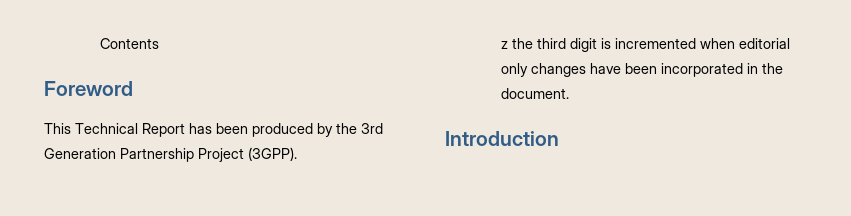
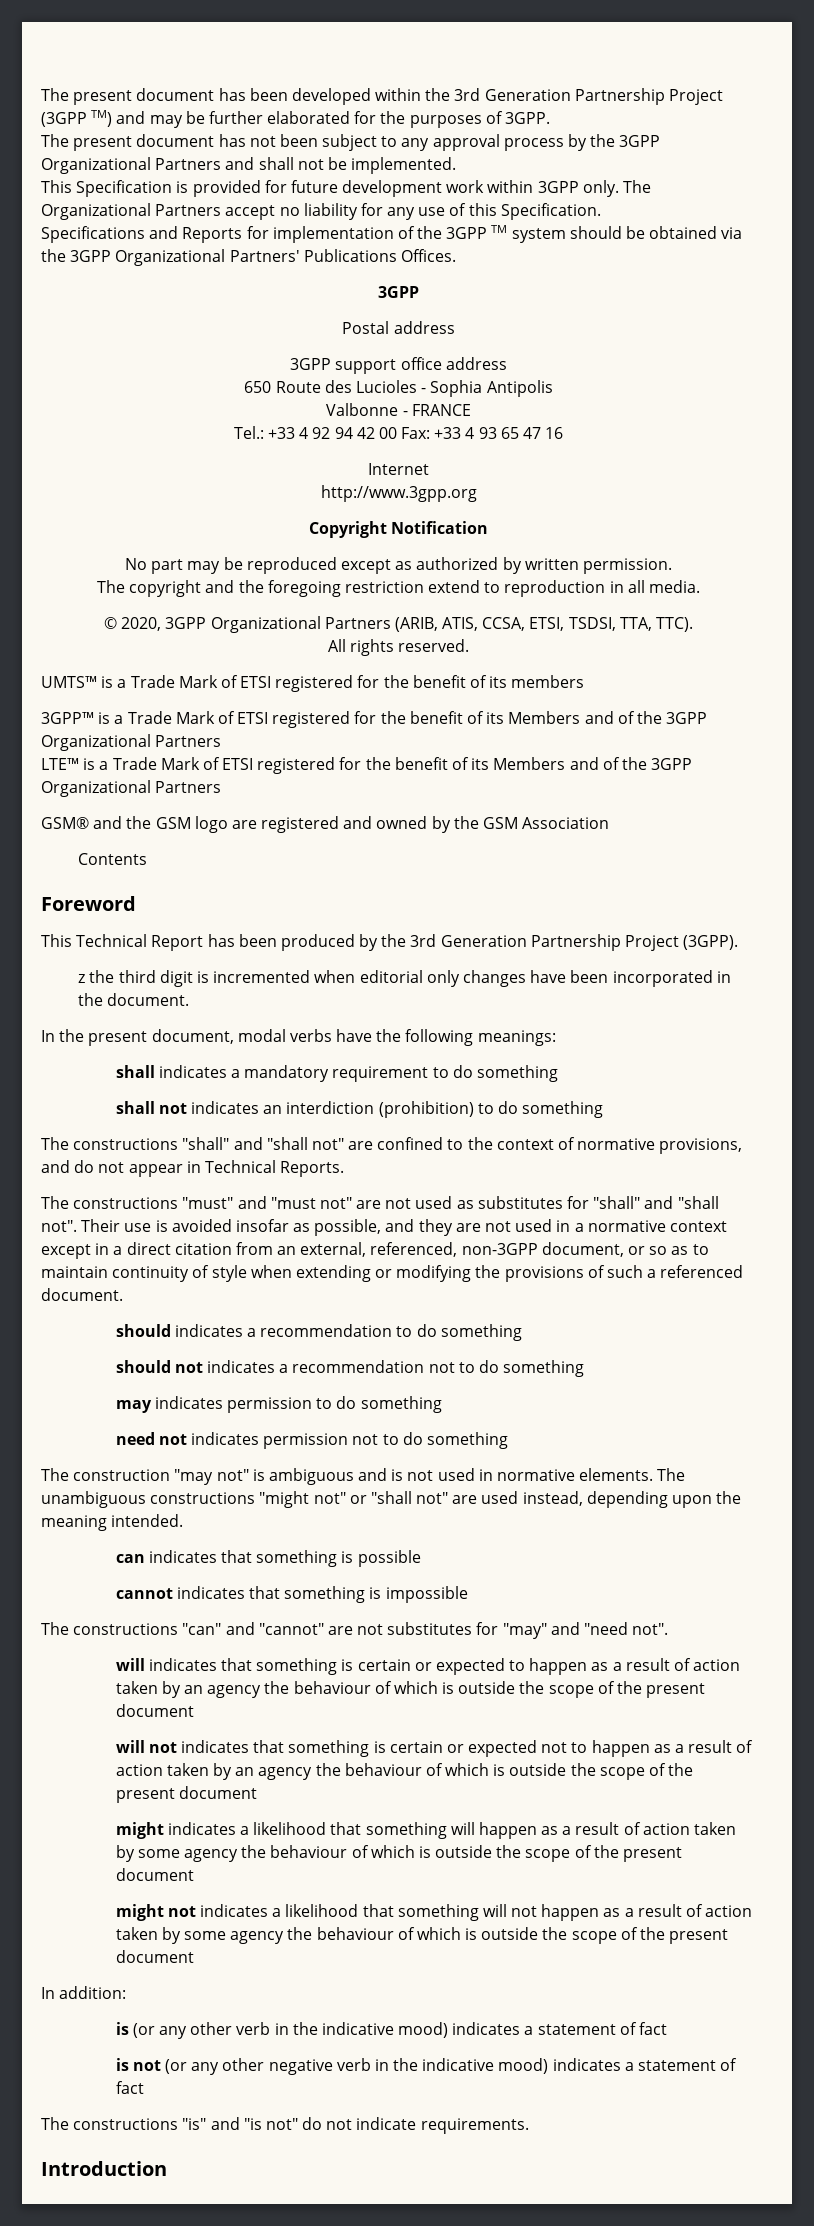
+ The present document has been developed within the 3rd Generation Partnership Project (3GPP TM) and may be further elaborated for the purposes of 3GPP.
+ The present document has not been subject to any approval process by the 3GPP Organizational Partners and shall not be implemented.
+ This Specification is provided for future development work within 3GPP only. The Organizational Partners accept no liability for any use of this Specification.
+ Specifications and Reports for implementation of the 3GPP TM system should be obtained via the 3GPP Organizational Partners' Publications Offices.
+ 3GPP
+ Postal address
+ 3GPP support office address
+ 650 Route des Lucioles - Sophia Antipolis
+ Valbonne - FRANCE
+ Tel.: +33 4 92 94 42 00 Fax: +33 4 93 65 47 16
+ Internet
+ http://www.3gpp.org
+ Copyright Notification
+ No part may be reproduced except as authorized by written permission.
+ The copyright and the foregoing restriction extend to reproduction in all media.
+ © 2020, 3GPP Organizational Partners (ARIB, ATIS, CCSA, ETSI, TSDSI, TTA, TTC).
+ All rights reserved.
+ UMTS™ is a Trade Mark of ETSI registered for the benefit of its members
+ 3GPP™ is a Trade Mark of ETSI registered for the benefit of its Members and of the 3GPP Organizational Partners
+ LTE™ is a Trade Mark of ETSI registered for the benefit of its Members and of the 3GPP Organizational Partners
+ GSM® and the GSM logo are registered and owned by the GSM Association
+ In the present document, modal verbs have the following meanings:
+ shall indicates a mandatory requirement to do something
+ shall not indicates an interdiction (prohibition) to do something
+ The constructions "shall" and "shall not" are confined to the context of normative provisions, and do not appear in Technical Reports.
+ The constructions "must" and "must not" are not used as substitutes for "shall" and "shall not". Their use is avoided insofar as possible, and they are not used in a normative context except in a direct citation from an external, referenced, non-3GPP document, or so as to maintain continuity of style when extending or modifying the provisions of such a referenced document.
+ should indicates a recommendation to do something
+ should not indicates a recommendation not to do something
+ may indicates permission to do something
+ need not indicates permission not to do something
+ The construction "may not" is ambiguous and is not used in normative elements. The unambiguous constructions "might not" or "shall not" are used instead, depending upon the meaning intended.
+ can indicates that something is possible
+ cannot indicates that something is impossible
+ The constructions "can" and "cannot" are not substitutes for "may" and "need not".
+ will indicates that something is certain or expected to happen as a result of action taken by an agency the behaviour of which is outside the scope of the present document
+ will not indicates that something is certain or expected not to happen as a result of action taken by an agency the behaviour of which is outside the scope of the present document
+ might indicates a likelihood that something will happen as a result of action taken by some agency the behaviour of which is outside the scope of the present document
+ might not indicates a likelihood that something will not happen as a result of action taken by some agency the behaviour of which is outside the scope of the present document
+ In addition:
+ is (or any other verb in the indicative mood) indicates a statement of fact
+ is not (or any other negative verb in the indicative mood) indicates a statement of fact
+ The constructions "is" and "is not" do not indicate requirements.

